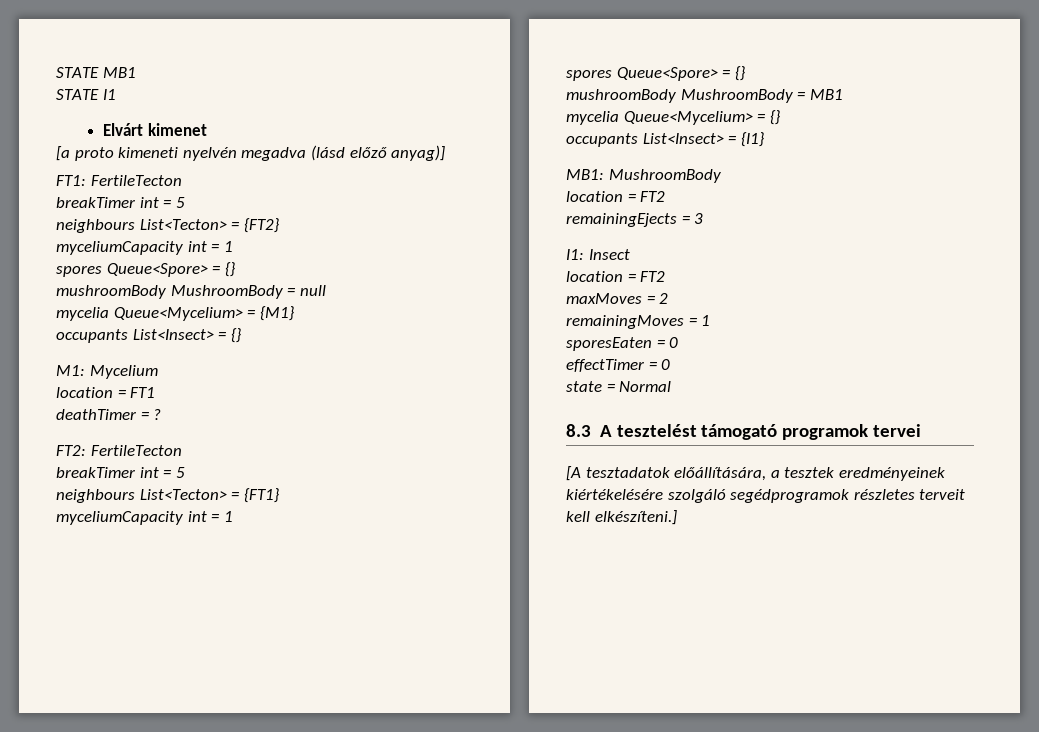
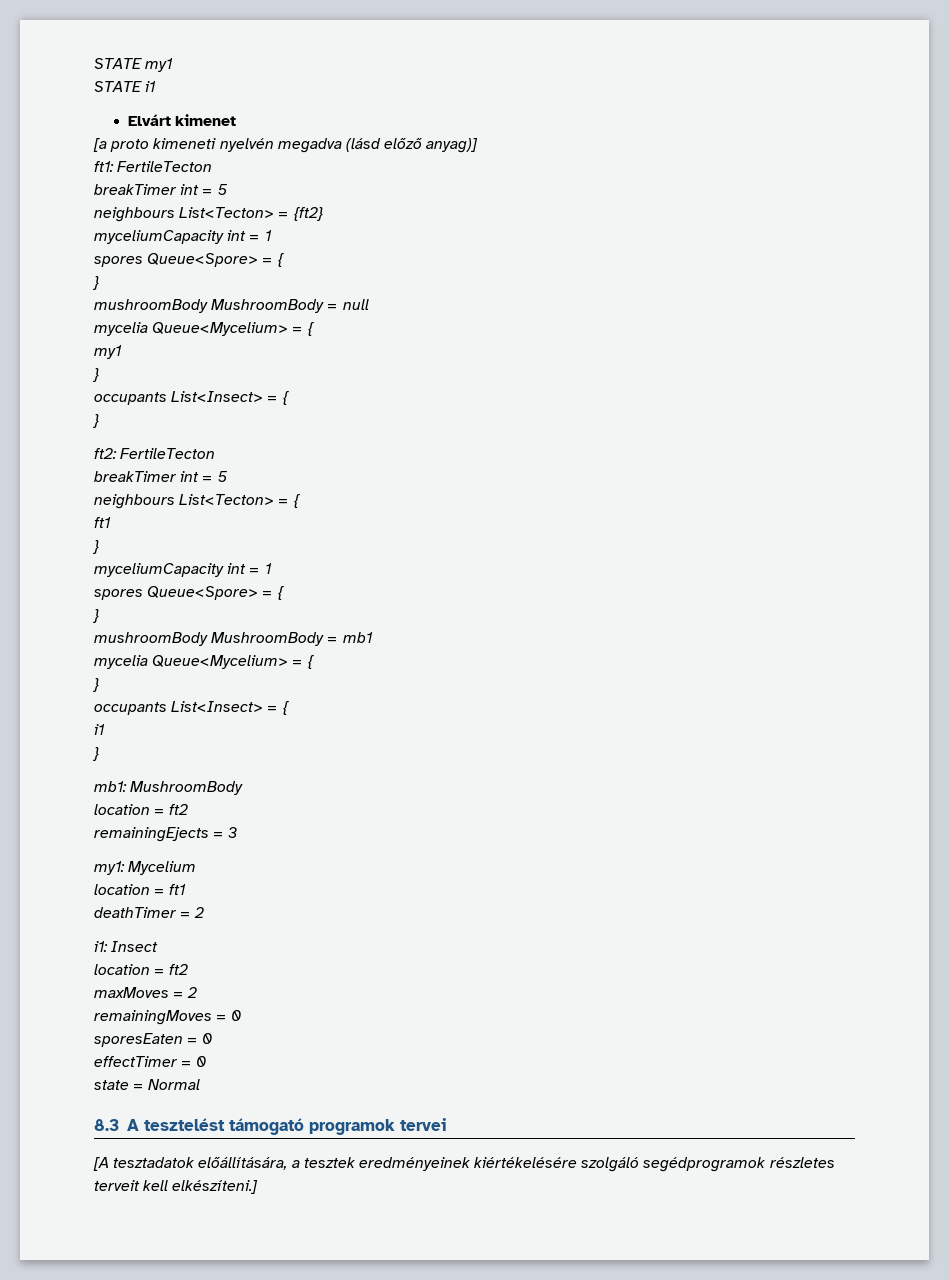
- STATE MB1
- STATE I1
+ STATE my1
+ STATE i1
- FT1: FertileTecton
+ ft1: FertileTecton
  breakTimer int = 5
- neighbours List<Tecton> = {FT2}
+ neighbours List<Tecton> = {ft2}
  myceliumCapacity int = 1
- spores Queue<Spore> = {}
+ spores Queue<Spore> = {
+ }
  mushroomBody MushroomBody = null
- mycelia Queue<Mycelium> = {M1}
- occupants List<Insect> = {}
- M1: Mycelium
- location = FT1
- deathTimer = ?
- FT2: FertileTecton
+ mycelia Queue<Mycelium> = {
+ my1
+ }
+ occupants List<Insect> = {
+ }
+ ft2: FertileTecton
  breakTimer int = 5
- neighbours List<Tecton> = {FT1}
+ neighbours List<Tecton> = {
+ ft1
+ }
  myceliumCapacity int = 1
- spores Queue<Spore> = {}
- mushroomBody MushroomBody = MB1
- mycelia Queue<Mycelium> = {}
- occupants List<Insect> = {I1}
- MB1: MushroomBody
- location = FT2
+ spores Queue<Spore> = {
+ }
+ mushroomBody MushroomBody = mb1
+ mycelia Queue<Mycelium> = {
+ }
+ occupants List<Insect> = {
+ i1
+ }
+ mb1: MushroomBody
+ location = ft2
- I1: Insect
- location = FT2
+ my1: Mycelium
+ location = ft1
+ deathTimer = 2
+ i1: Insect
+ location = ft2
- remainingMoves = 1
+ remainingMoves = 0

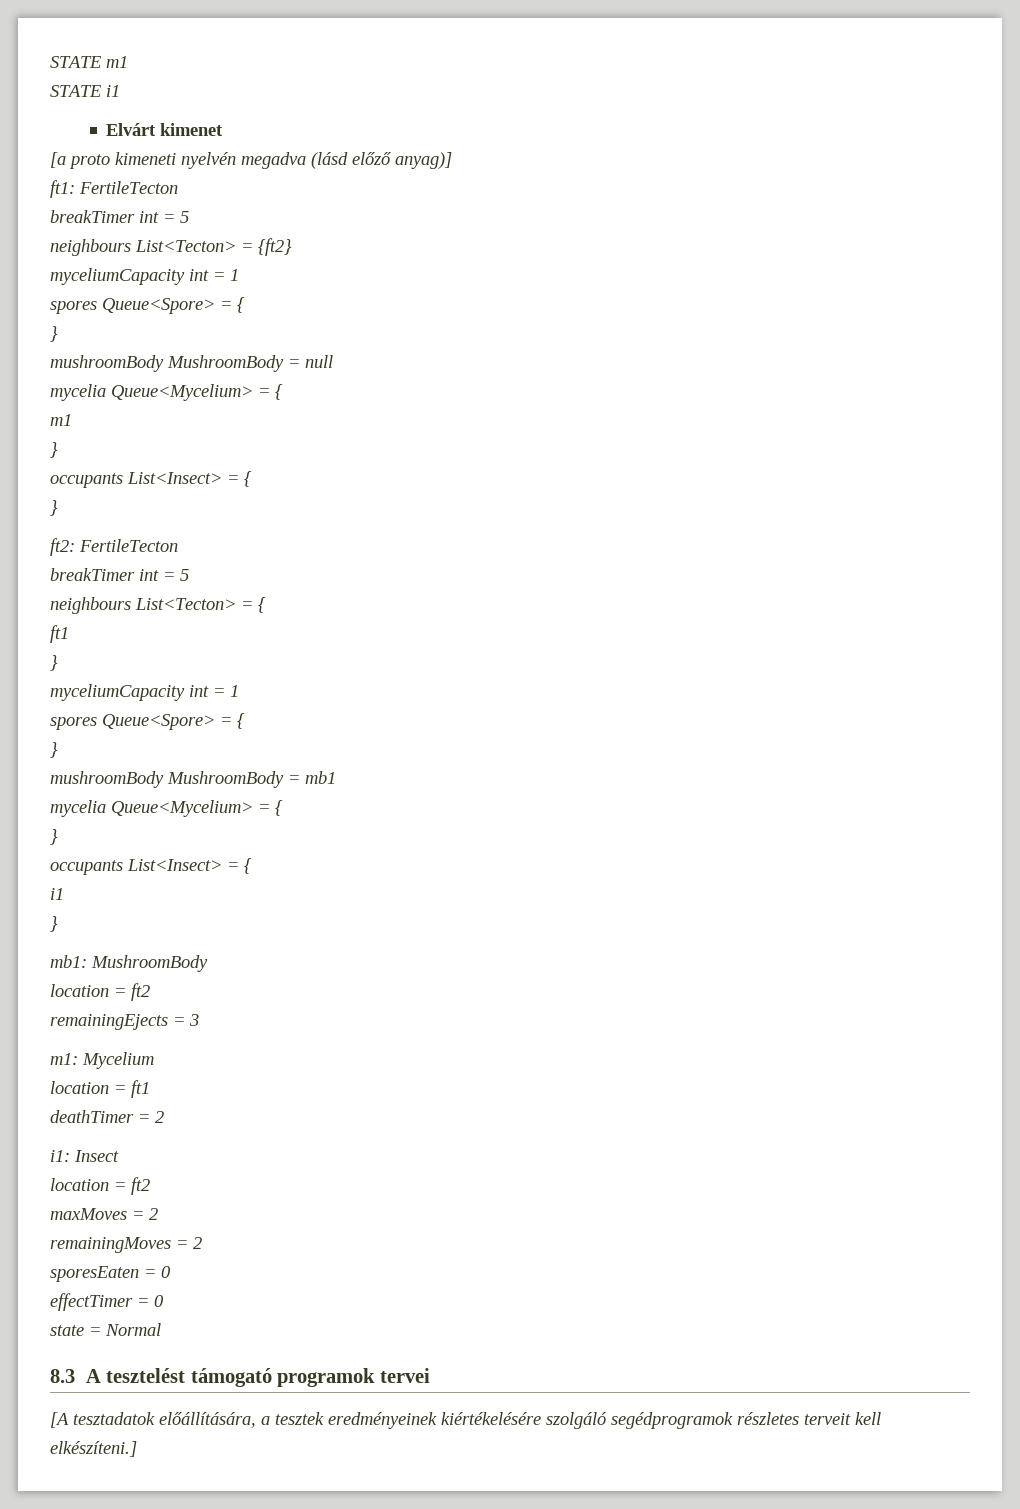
- STATE my1
+ STATE m1
  mushroomBody MushroomBody = null
  mycelia Queue<Mycelium> = {
- my1
+ m1
- my1: Mycelium
+ m1: Mycelium
- remainingMoves = 0
+ remainingMoves = 2

